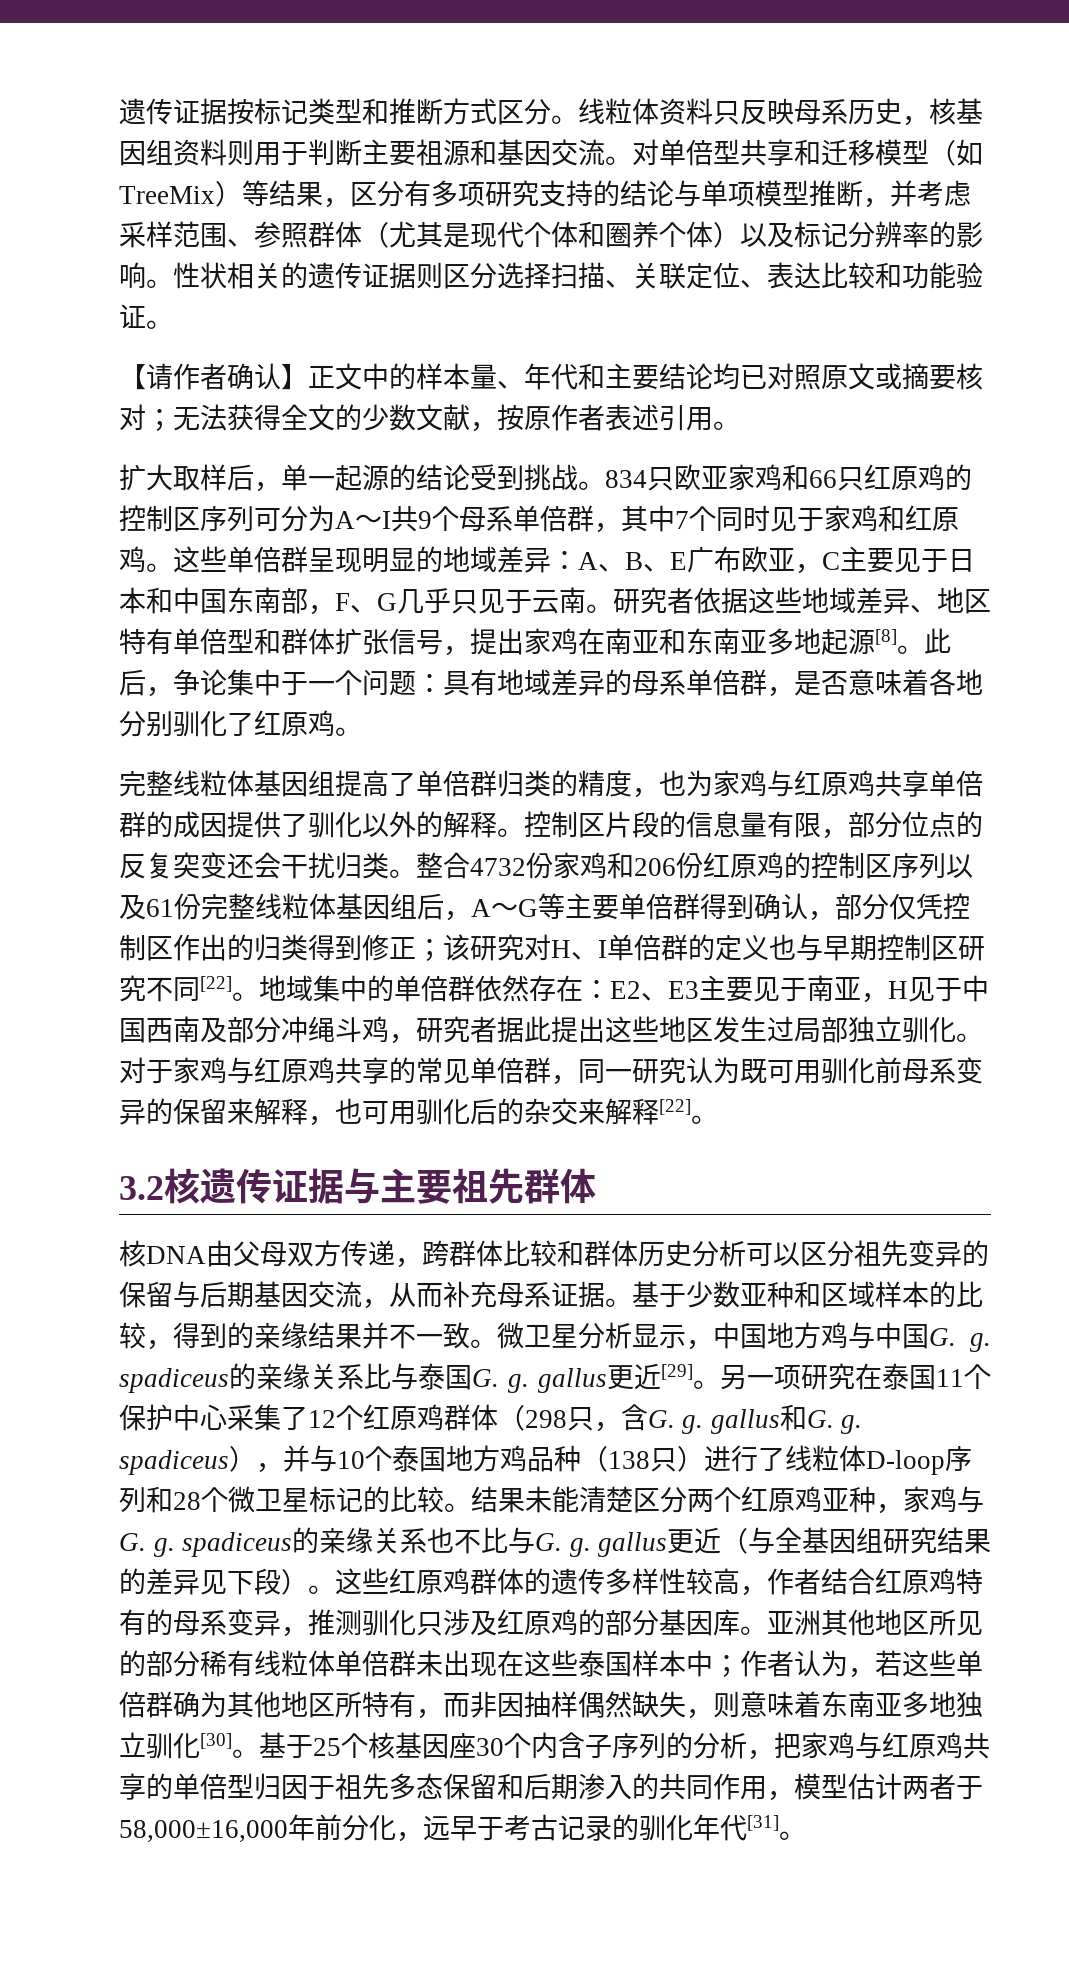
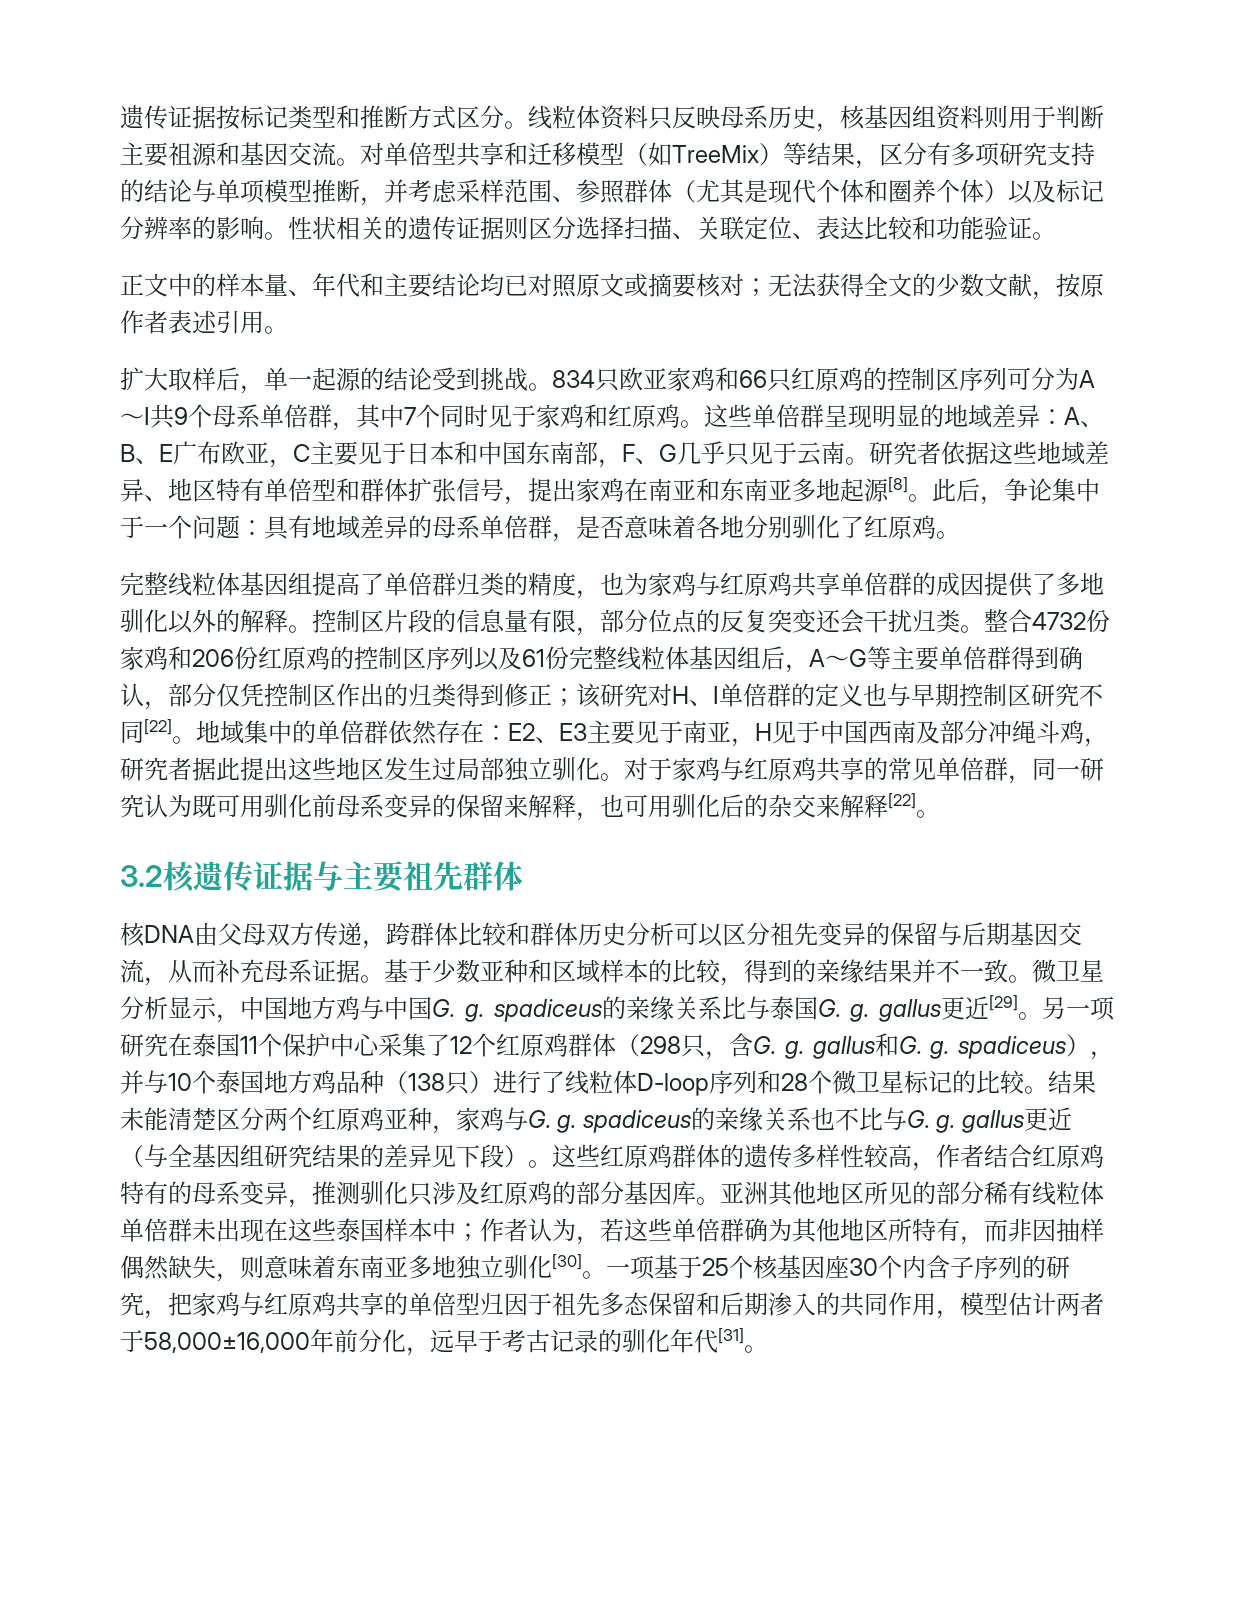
- 【请作者确认】正文中的样本量、年代和主要结论均已对照原文或摘要核对；无法获得全文的少数文献，按原作者表述引用。
+ 正文中的样本量、年代和主要结论均已对照原文或摘要核对；无法获得全文的少数文献，按原作者表述引用。
- 完整线粒体基因组提高了单倍群归类的精度，也为家鸡与红原鸡共享单倍群的成因提供了驯化以外的解释。
+ 完整线粒体基因组提高了单倍群归类的精度，也为家鸡与红原鸡共享单倍群的成因提供了多地驯化以外的解释。
- 基于25个核基因座30个内含子序列的分析，把家鸡与红原鸡共享的单倍型归因于祖先多态保留和后期渗入的共同作用，模型估计两者于58,000±16,000年前分化，远早于考古记录的驯化年代[31]。
+ 一项基于25个核基因座30个内含子序列的研究，把家鸡与红原鸡共享的单倍型归因于祖先多态保留和后期渗入的共同作用，模型估计两者于58,000±16,000年前分化，远早于考古记录的驯化年代[31]。

